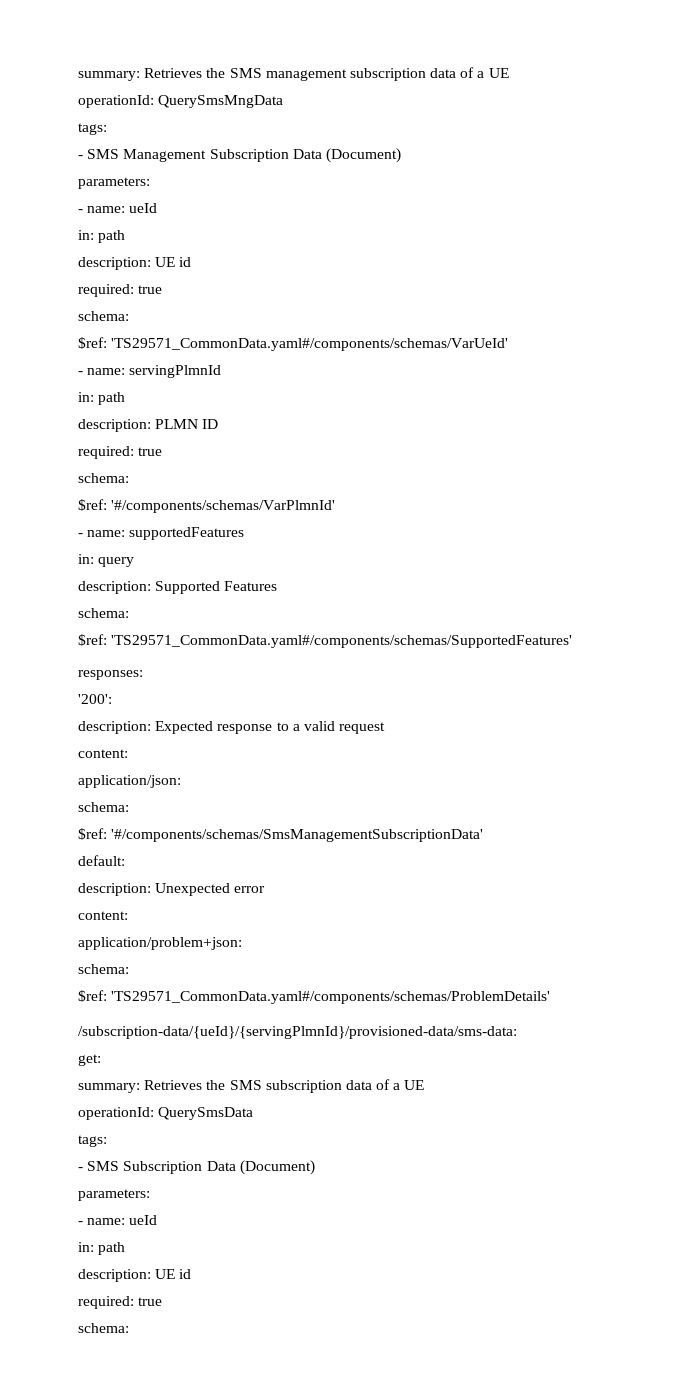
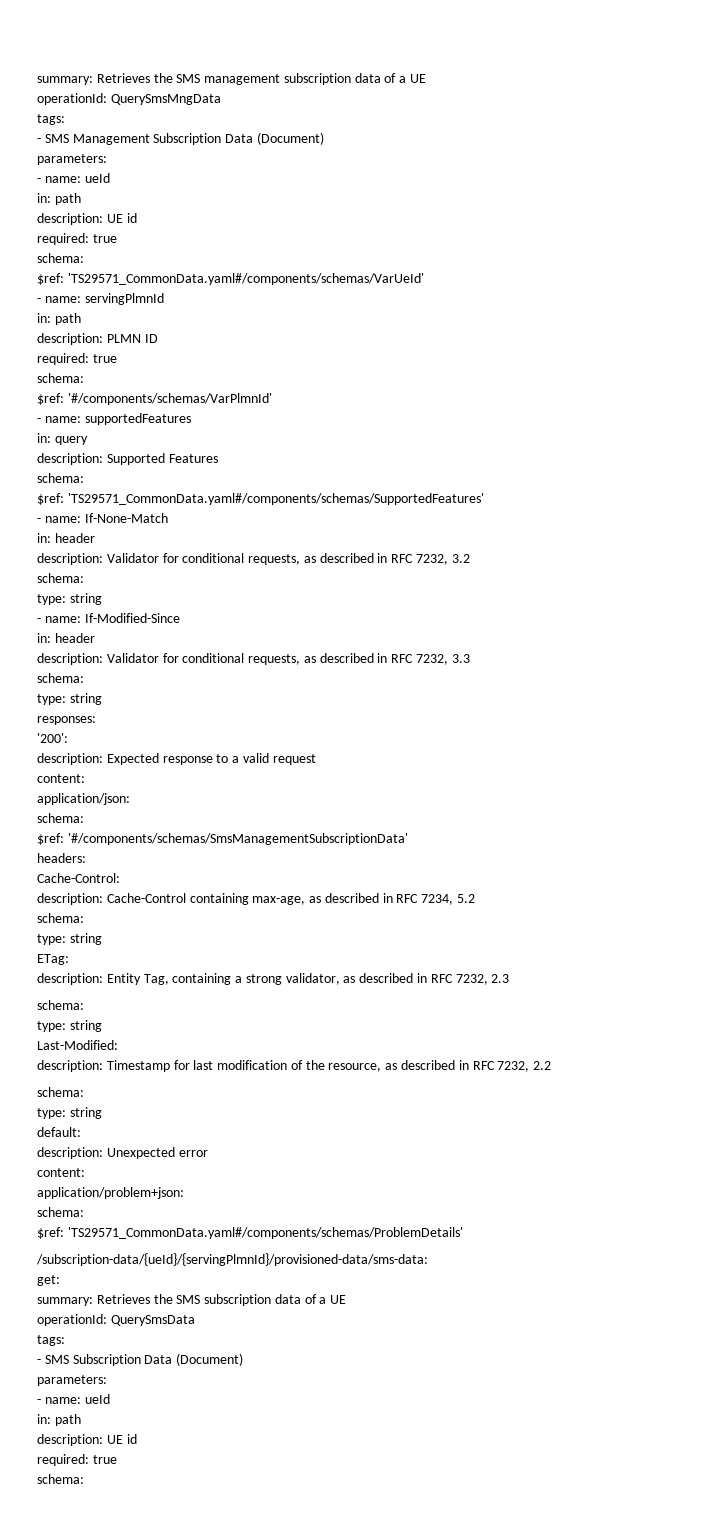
+ - name: If-None-Match
+ in: header
+ description: Validator for conditional requests, as described in RFC 7232, 3.2
+ schema:
+ type: string
+ - name: If-Modified-Since
+ in: header
+ description: Validator for conditional requests, as described in RFC 7232, 3.3
+ schema:
+ type: string
+ headers:
+ Cache-Control:
+ description: Cache-Control containing max-age, as described in RFC 7234, 5.2
+ schema:
+ type: string
+ ETag:
+ description: Entity Tag, containing a strong validator, as described in RFC 7232, 2.3
+ schema:
+ type: string
+ Last-Modified:
+ description: Timestamp for last modification of the resource, as described in RFC 7232, 2.2
+ schema:
+ type: string

